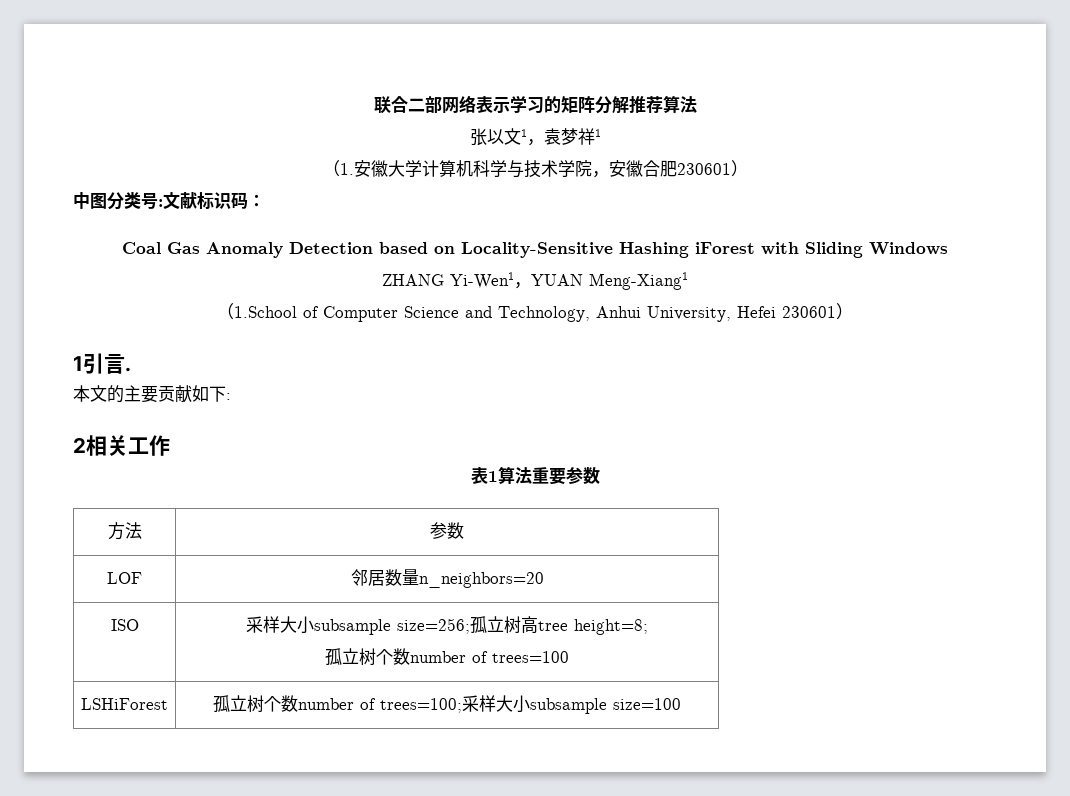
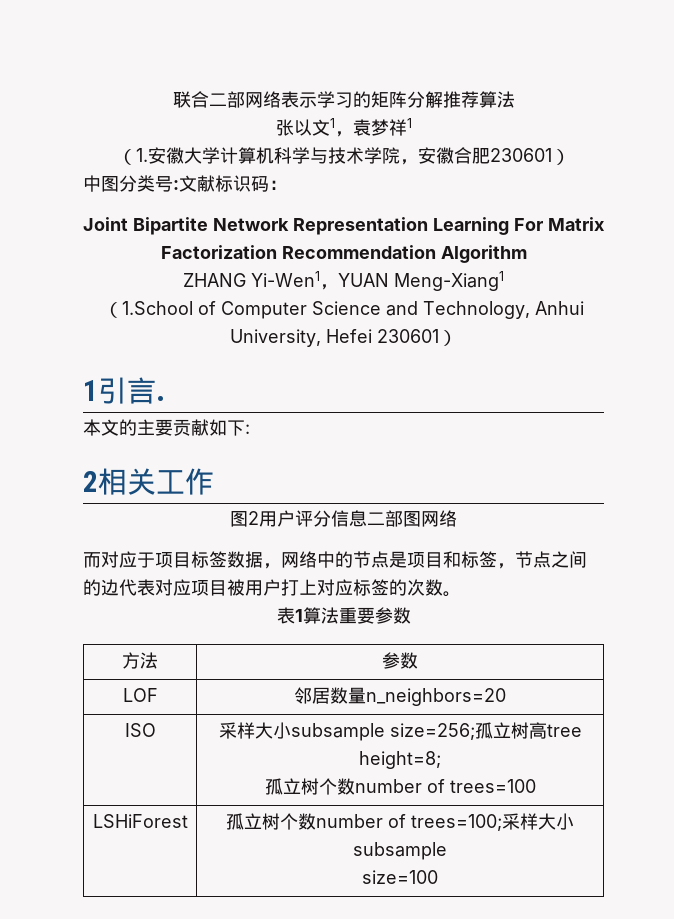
- Coal Gas Anomaly Detection based on Locality-Sensitive Hashing iForest with Sliding Windows
+ Joint Bipartite Network Representation Learning For Matrix Factorization Recommendation Algorithm
+ 图2用户评分信息二部图网络
+ 而对应于项目标签数据，网络中的节点是项目和标签，节点之间的边代表对应项目被用户打上对应标签的次数。
- LSHiForest | 孤立树个数number of trees=100;采样大小subsample size=100
+ LSHiForest | 孤立树个数number of trees=100;采样大小subsample
+ size=100

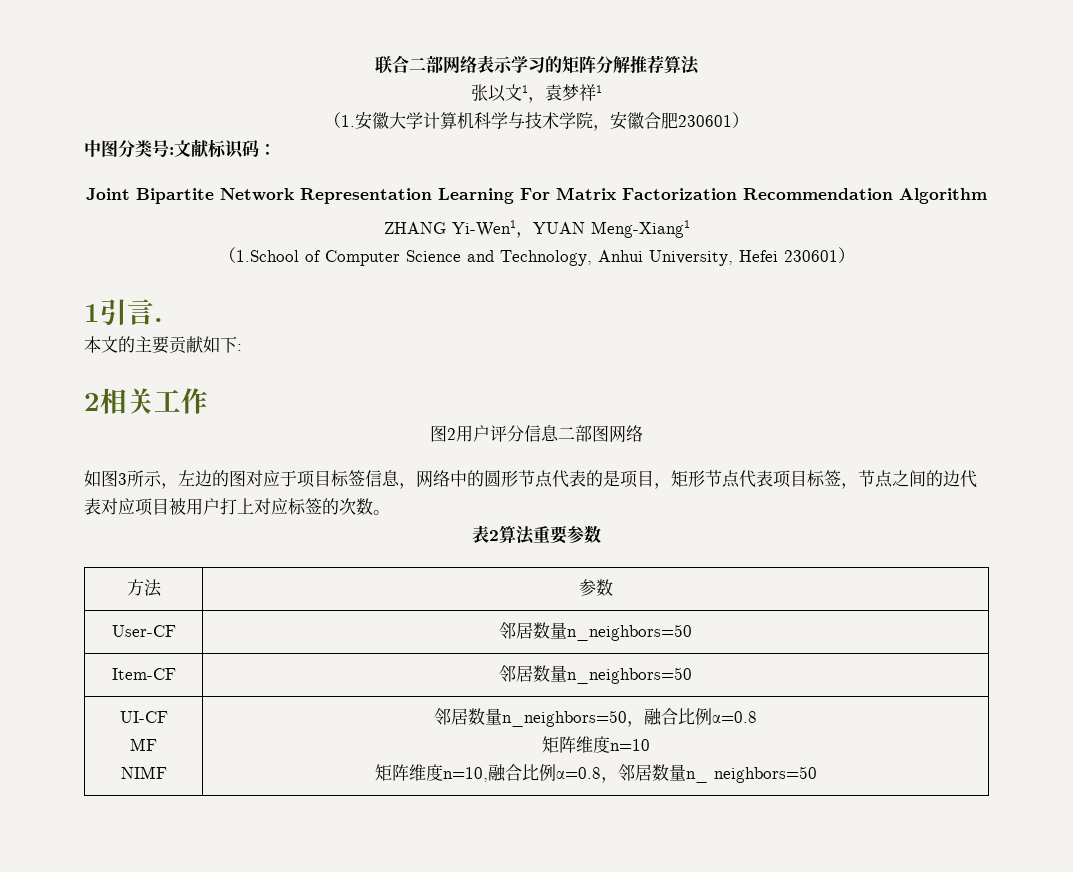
- 而对应于项目标签数据，网络中的节点是项目和标签，节点之间的边代表对应项目被用户打上对应标签的次数。
+ 如图3所示，左边的图对应于项目标签信息，网络中的圆形节点代表的是项目，矩形节点代表项目标签，节点之间的边代表对应项目被用户打上对应标签的次数。
- 表1算法重要参数
+ 表2算法重要参数
- LOF | 邻居数量n_neighbors=20
- ISO | 采样大小subsample size=256;孤立树高tree height=8;
- 孤立树个数number of trees=100
- LSHiForest | 孤立树个数number of trees=100;采样大小subsample
- size=100
+ User-CF | 邻居数量n_neighbors=50
+ Item-CF | 邻居数量n_neighbors=50
+ UI-CF
+ MF
+ NIMF | 邻居数量n_neighbors=50，融合比例α=0.8
+ 矩阵维度n=10
+ 矩阵维度n=10,融合比例α=0.8，邻居数量n_ neighbors=50

